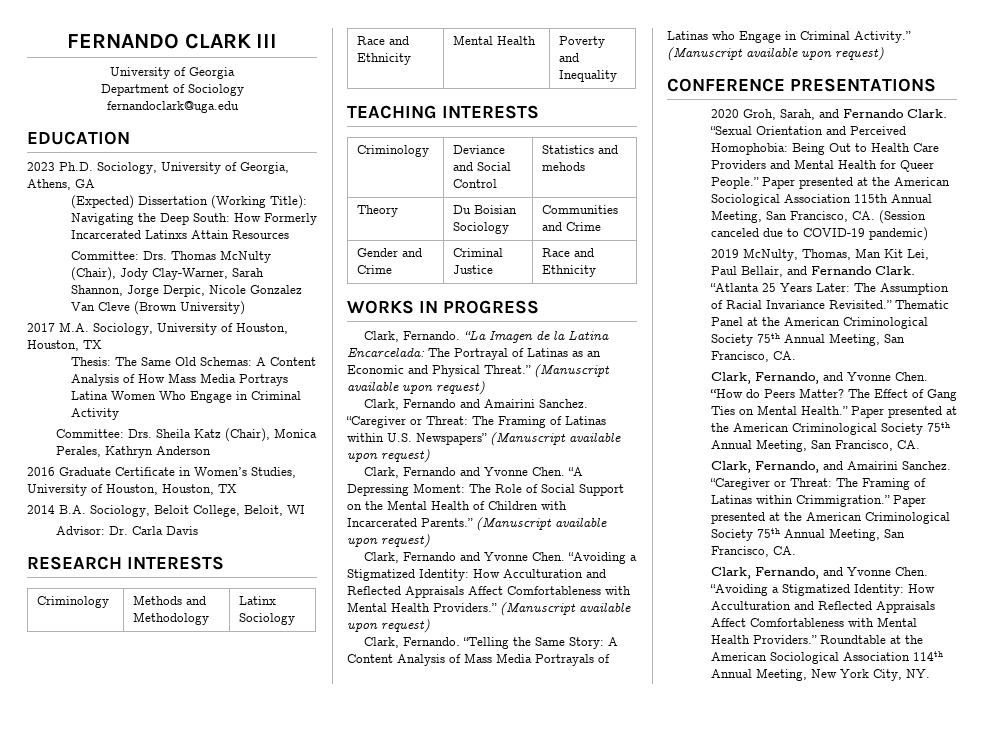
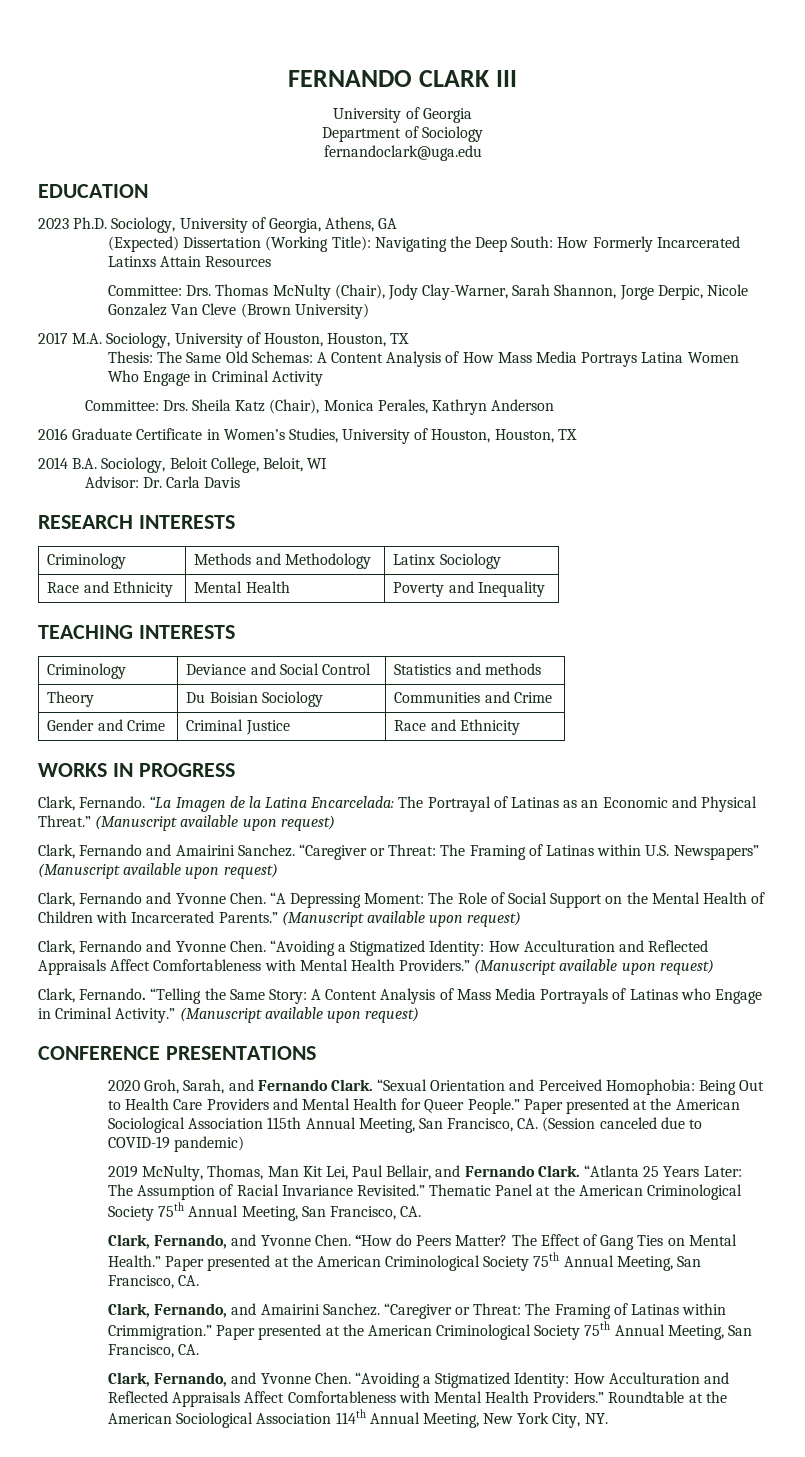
- Criminology | Deviance and Social Control | Statistics and mehods
+ Criminology | Deviance and Social Control | Statistics and methods

